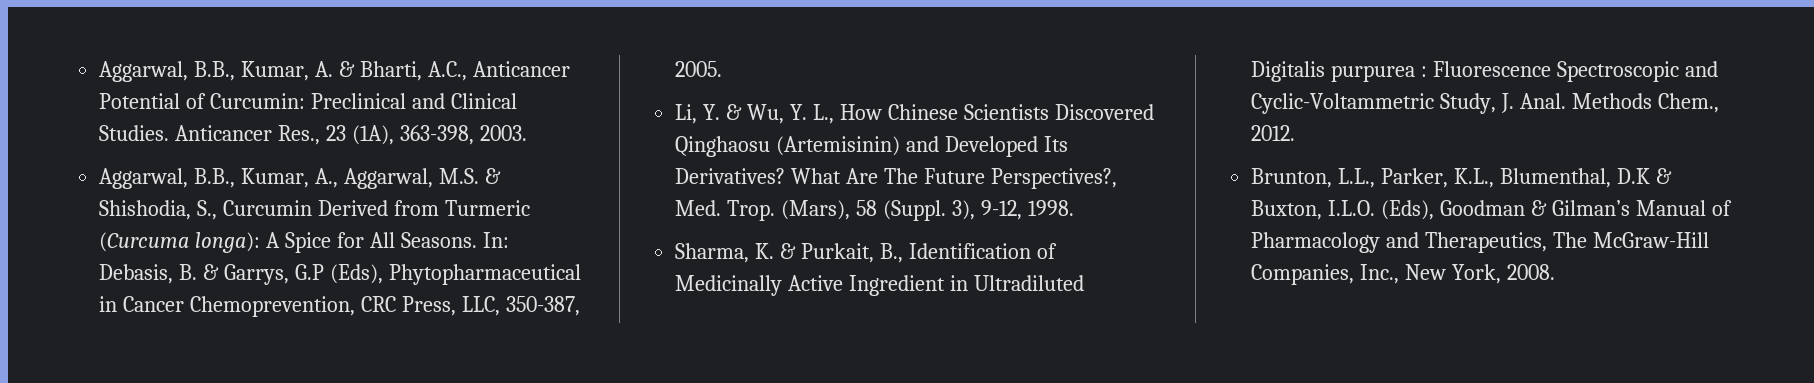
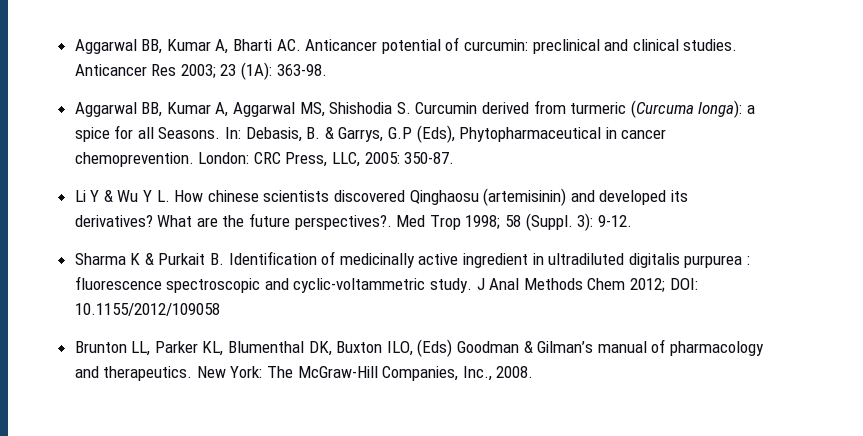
- Aggarwal, B.B., Kumar, A. & Bharti, A.C., Anticancer Potential of Curcumin: Preclinical and Clinical Studies. Anticancer Res., 23 (1A), 363-398, 2003.
- Aggarwal, B.B., Kumar, A., Aggarwal, M.S. & Shishodia, S., Curcumin Derived from Turmeric (Curcuma longa): A Spice for All Seasons.
+ Aggarwal BB, Kumar A, Bharti AC. Anticancer potential of curcumin: preclinical and clinical studies. Anticancer Res 2003; 23 (1A): 363-98.
+ Aggarwal BB, Kumar A, Aggarwal MS, Shishodia S. Curcumin derived from turmeric (Curcuma longa): a spice for all Seasons.
- In: Debasis, B. & Garrys, G.P (Eds), Phytopharmaceutical in Cancer Chemoprevention, CRC Press, LLC, 350-387, 2005.
- Li, Y. & Wu, Y. L., How Chinese Scientists Discovered Qinghaosu (Artemisinin) and Developed Its Derivatives? What Are The Future Perspectives?, Med. Trop. (Mars), 58 (Suppl. 3), 9-12, 1998.
- Sharma, K. & Purkait, B., Identification of Medicinally Active Ingredient in Ultradiluted Digitalis purpurea : Fluorescence Spectroscopic and Cyclic-Voltammetric Study, J. Anal. Methods Chem., 2012.
- Brunton, L.L., Parker, K.L., Blumenthal, D.K & Buxton, I.L.O. (Eds), Goodman & Gilman’s Manual of Pharmacology and Therapeutics, The McGraw-Hill Companies, Inc., New York, 2008.
+ In: Debasis, B. & Garrys, G.P (Eds), Phytopharmaceutical in cancer chemoprevention. London: CRC Press, LLC, 2005: 350-87.
+ Li Y & Wu Y L. How chinese scientists discovered Qinghaosu (artemisinin) and developed its derivatives? What are the future perspectives?. Med Trop 1998; 58 (Suppl. 3): 9-12.
+ Sharma K & Purkait B. Identification of medicinally active ingredient in ultradiluted digitalis purpurea : fluorescence spectroscopic and cyclic-voltammetric study. J Anal Methods Chem 2012; DOI: 10.1155/2012/109058
+ Brunton LL, Parker KL, Blumenthal DK, Buxton ILO, (Eds) Goodman & Gilman’s manual of pharmacology and therapeutics. New York: The McGraw-Hill Companies, Inc., 2008.

